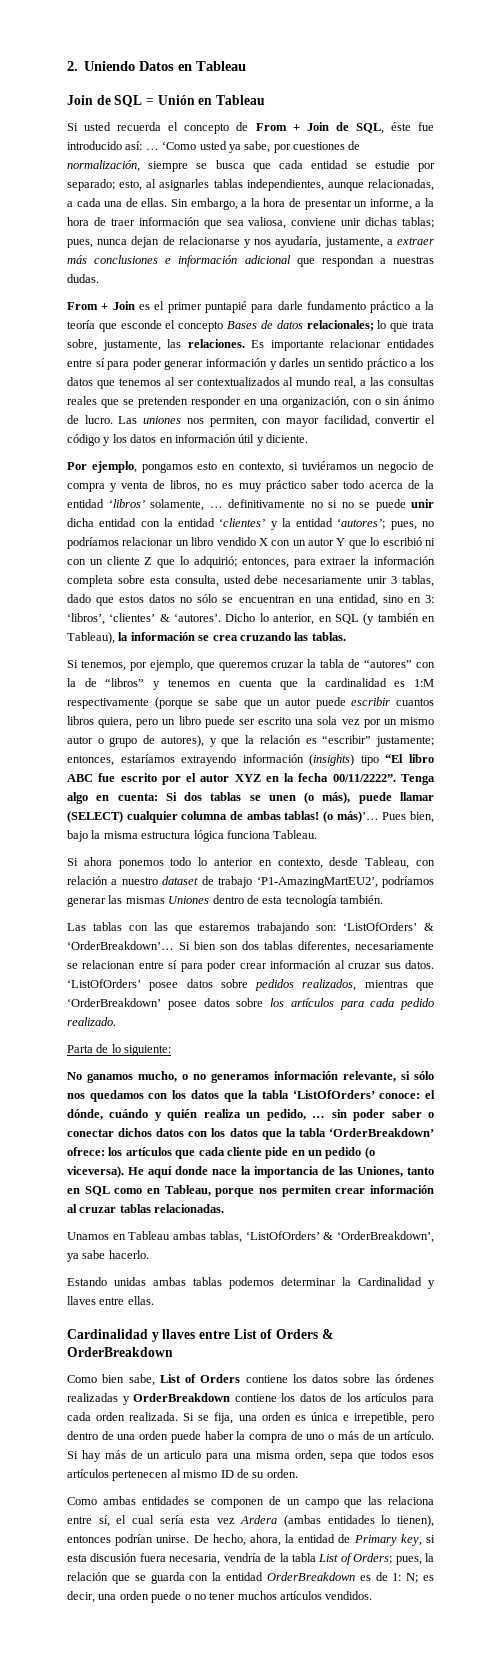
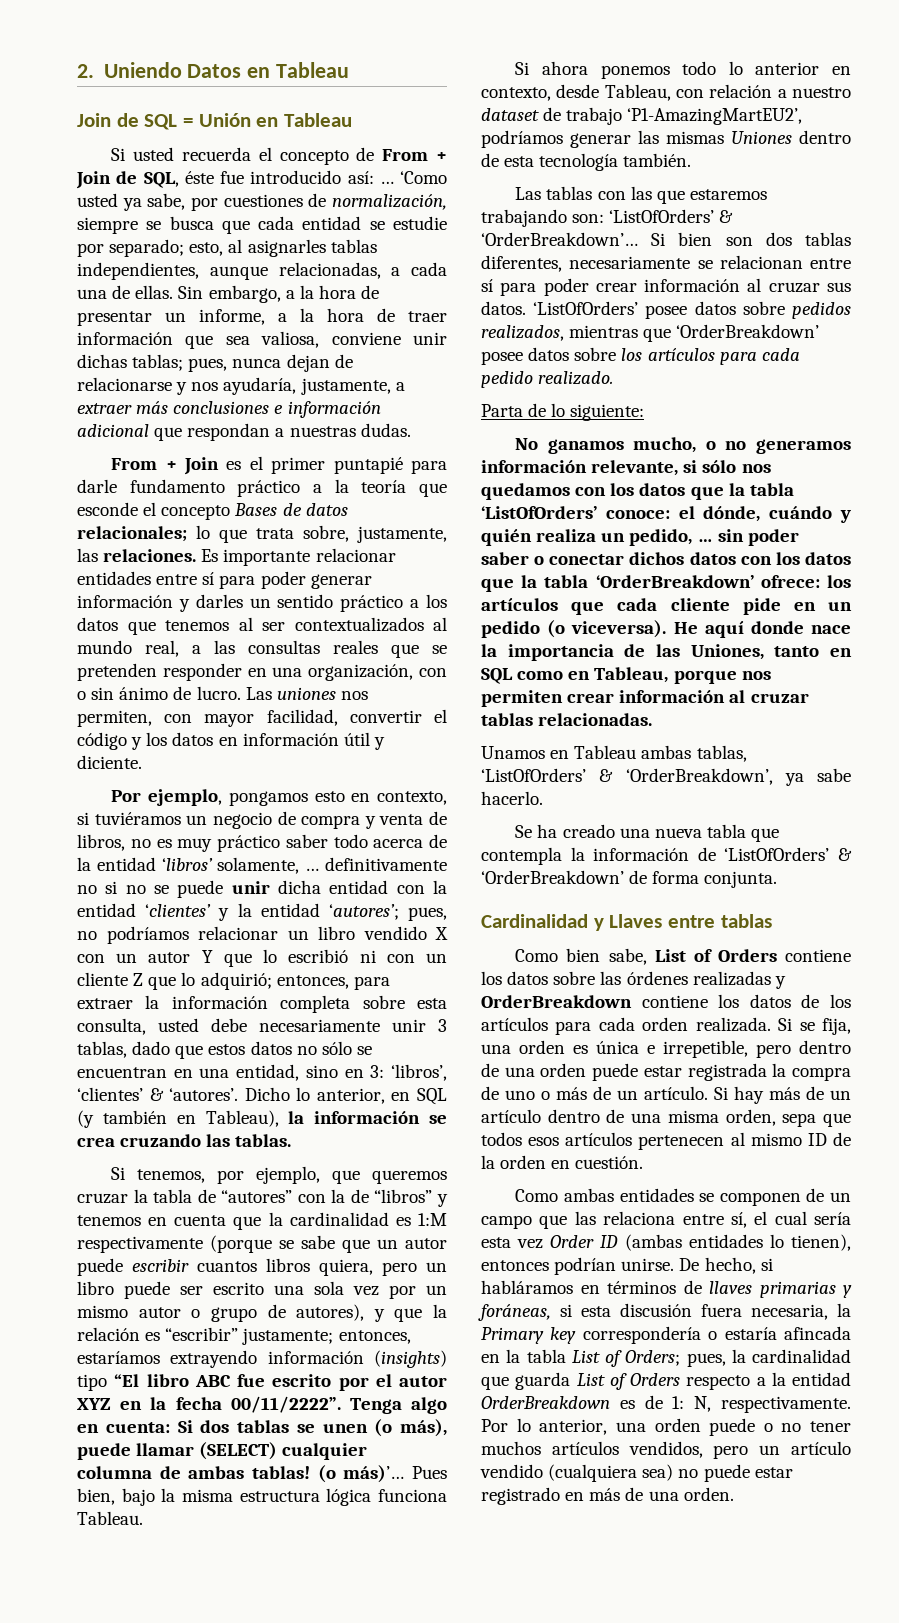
- Estando unidas ambas tablas podemos determinar la Cardinalidad y llaves entre ellas.
- Cardinalidad y llaves entre List of Orders & OrderBreakdown
+ Se ha creado una nueva tabla que contempla la información de ‘ListOfOrders’ & ‘OrderBreakdown’ de forma conjunta.
+ Cardinalidad y Llaves entre tablas
- Si se fija, una orden es única e irrepetible, pero dentro de una orden puede haber la compra de uno o más de un artículo.
+ Si se fija, una orden es única e irrepetible, pero dentro de una orden puede estar registrada la compra de uno o más de un artículo.
- Si hay más de un articulo para una misma orden, sepa que todos esos artículos pertenecen al mismo ID de su orden.
+ Si hay más de un artículo dentro de una misma orden, sepa que todos esos artículos pertenecen al mismo ID de la orden en cuestión.
- Como ambas entidades se componen de un campo que las relaciona entre sí, el cual sería esta vez Ardera (ambas entidades lo tienen), entonces podrían unirse.
+ Como ambas entidades se componen de un campo que las relaciona entre sí, el cual sería esta vez Order ID (ambas entidades lo tienen), entonces podrían unirse.
- De hecho, ahora, la entidad de Primary key, si esta discusión fuera necesaria, vendría de la tabla List of Orders; pues, la relación que se guarda con la entidad OrderBreakdown es de 1: N; es decir, una orden puede o no tener muchos artículos vendidos.
+ De hecho, si habláramos en términos de llaves primarias y foráneas, si esta discusión fuera necesaria, la Primary key correspondería o estaría afincada en la tabla List of Orders; pues, la cardinalidad que guarda List of Orders respecto a la entidad OrderBreakdown es de 1: N, respectivamente. Por lo anterior, una orden puede o no tener muchos artículos vendidos, pero un artículo vendido (cualquiera sea) no puede estar registrado en más de una orden.

